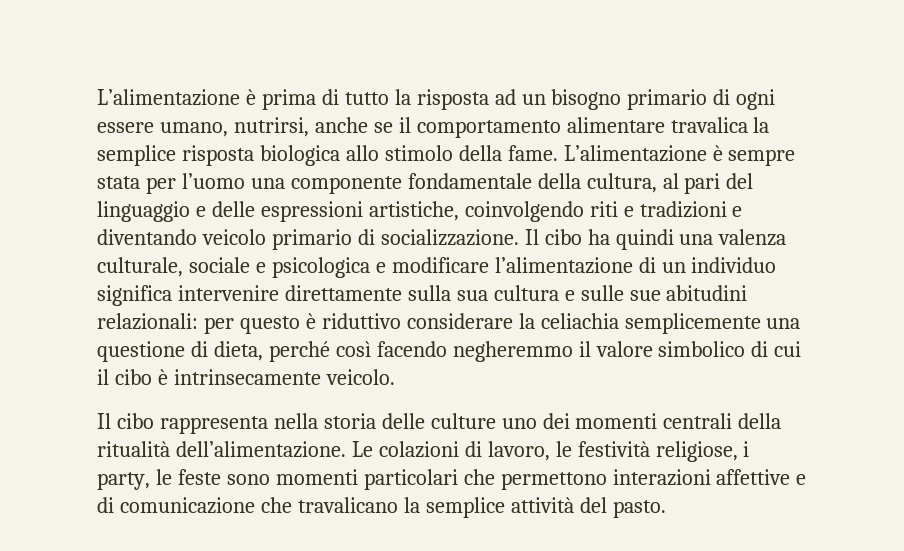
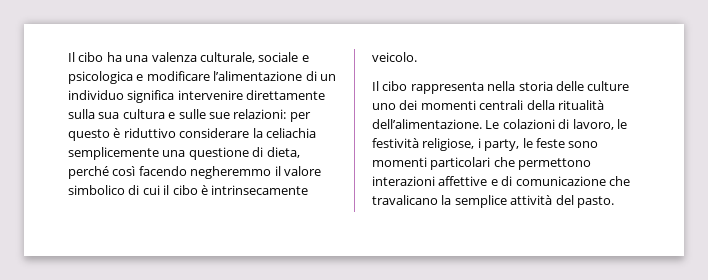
- L’alimentazione è prima di tutto la risposta ad un bisogno primario di ogni essere umano, nutrirsi, anche se il comportamento alimentare travalica la semplice risposta biologica allo stimolo della fame. L’alimentazione è sempre stata per l’uomo una componente fondamentale della cultura, al pari del linguaggio e delle espressioni artistiche, coinvolgendo riti e tradizioni e diventando veicolo primario di socializzazione. Il cibo ha quindi una valenza culturale, sociale e psicologica e modificare l’alimentazione di un individuo significa intervenire direttamente sulla sua cultura e sulle sue abitudini relazionali: per questo è riduttivo considerare la celiachia semplicemente una questione di dieta, perché così facendo negheremmo il valore simbolico di cui il cibo è intrinsecamente veicolo.
+ Il cibo ha una valenza culturale, sociale e psicologica e modificare l’alimentazione di un individuo significa intervenire direttamente sulla sua cultura e sulle sue relazioni: per questo è riduttivo considerare la celiachia semplicemente una questione di dieta, perché così facendo negheremmo il valore simbolico di cui il cibo è intrinsecamente veicolo.

